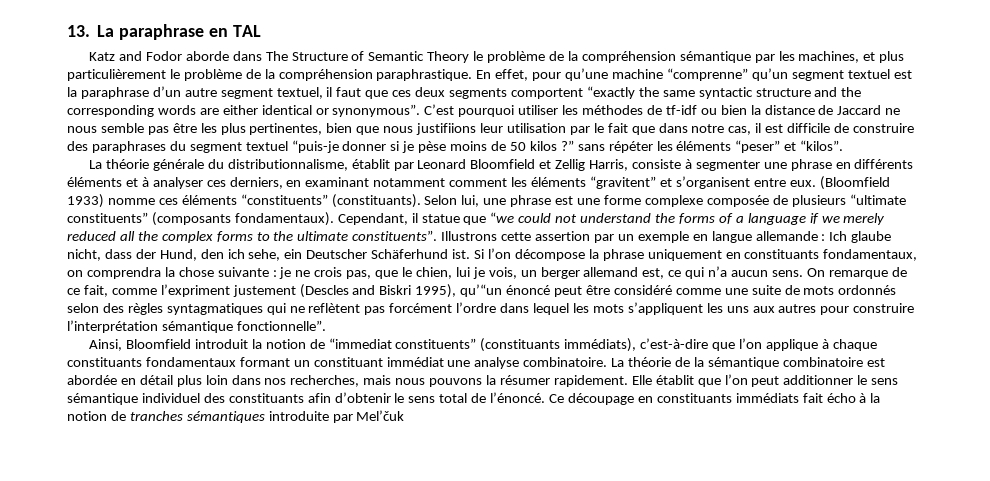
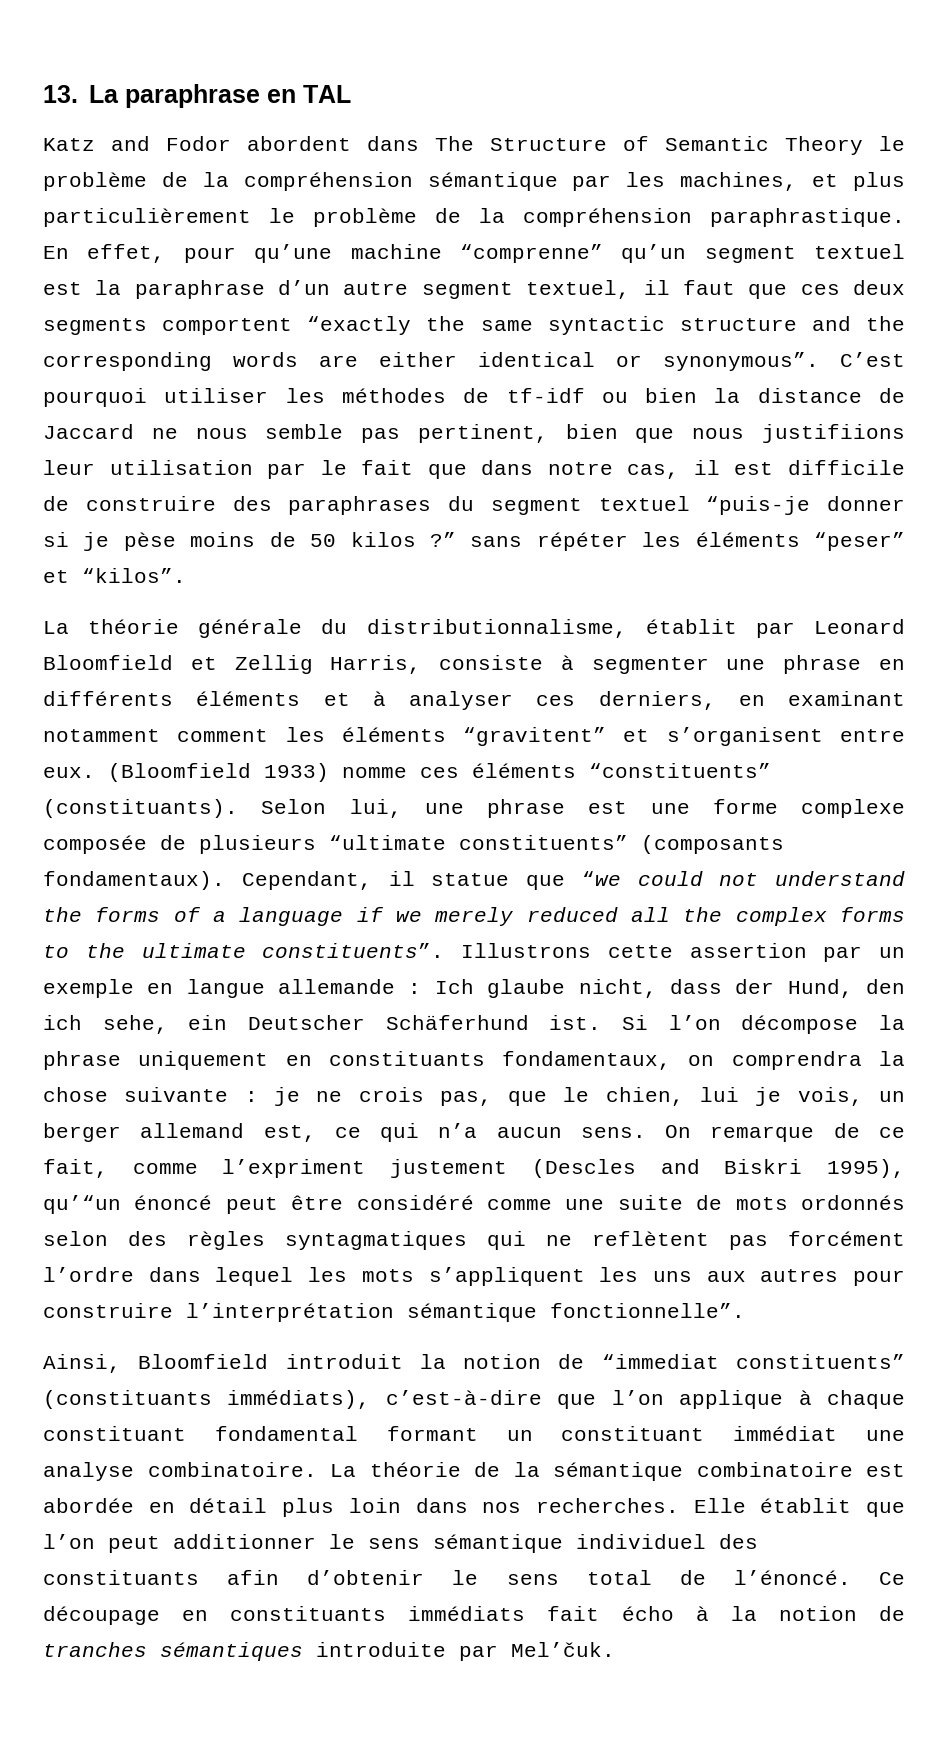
- Katz and Fodor aborde dans The Structure of Semantic Theory le problème de la compréhension sémantique par les machines, et plus particulièrement le problème de la compréhension paraphrastique.
+ Katz and Fodor abordent dans The Structure of Semantic Theory le problème de la compréhension sémantique par les machines, et plus particulièrement le problème de la compréhension paraphrastique.
- C’est pourquoi utiliser les méthodes de tf-idf ou bien la distance de Jaccard ne nous semble pas être les plus pertinentes, bien que nous justifiions leur utilisation par le fait que dans notre cas, il est difficile de construire des paraphrases du segment textuel “puis-je donner si je pèse moins de 50 kilos ?” sans répéter les éléments “peser” et “kilos”.
+ C’est pourquoi utiliser les méthodes de tf-idf ou bien la distance de Jaccard ne nous semble pas pertinent, bien que nous justifiions leur utilisation par le fait que dans notre cas, il est difficile de construire des paraphrases du segment textuel “puis-je donner si je pèse moins de 50 kilos ?” sans répéter les éléments “peser” et “kilos”.
- Ainsi, Bloomfield introduit la notion de “immediat constituents” (constituants immédiats), c’est-à-dire que l’on applique à chaque constituants fondamentaux formant un constituant immédiat une analyse combinatoire.
+ Ainsi, Bloomfield introduit la notion de “immediat constituents” (constituants immédiats), c’est-à-dire que l’on applique à chaque constituant fondamental formant un constituant immédiat une analyse combinatoire.
- La théorie de la sémantique combinatoire est abordée en détail plus loin dans nos recherches, mais nous pouvons la résumer rapidement.
+ La théorie de la sémantique combinatoire est abordée en détail plus loin dans nos recherches.
- Ce découpage en constituants immédiats fait écho à la notion de tranches sémantiques introduite par Mel’čuk
+ Ce découpage en constituants immédiats fait écho à la notion de tranches sémantiques introduite par Mel’čuk.

